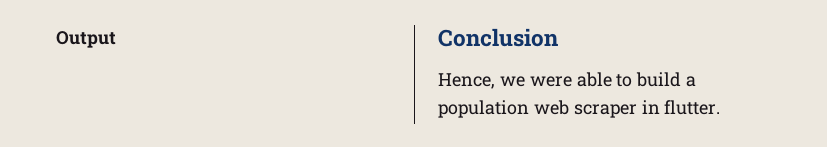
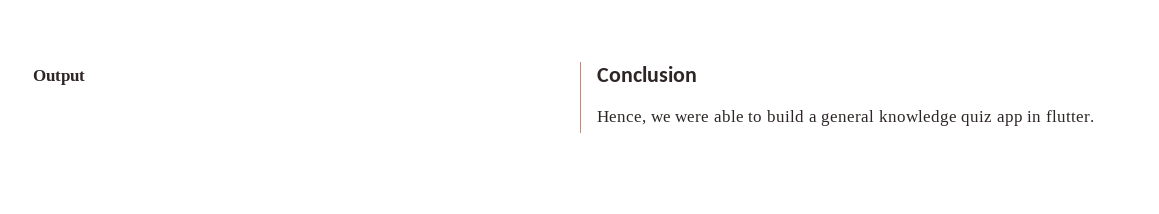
- Hence, we were able to build a population web scraper in flutter.
+ Hence, we were able to build a general knowledge quiz app in flutter.

